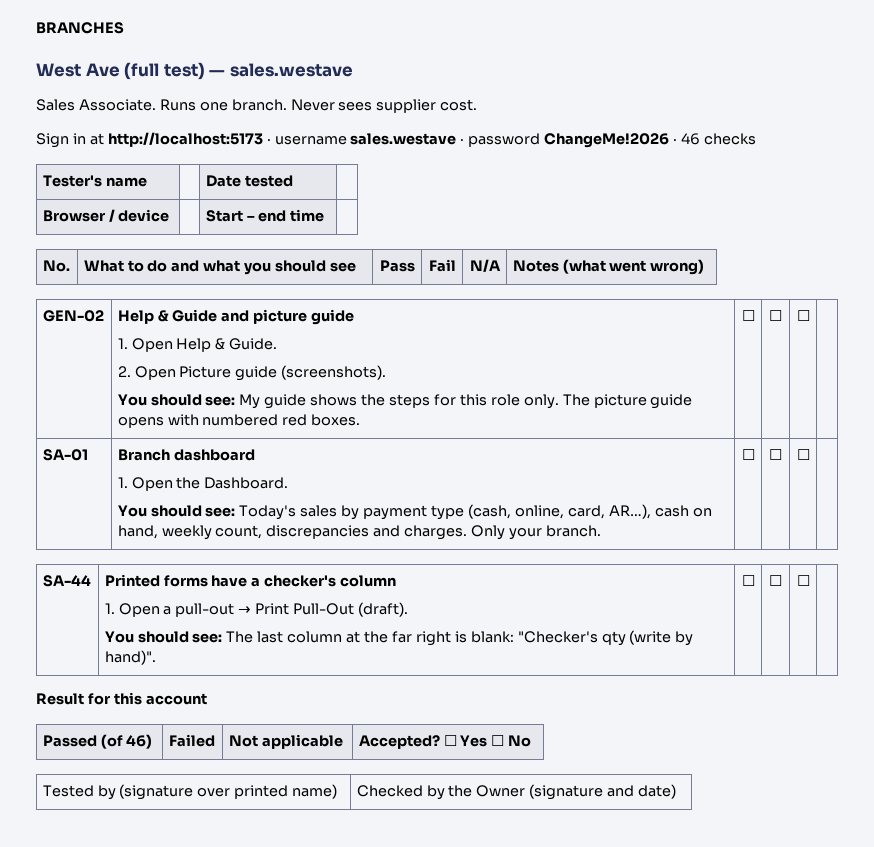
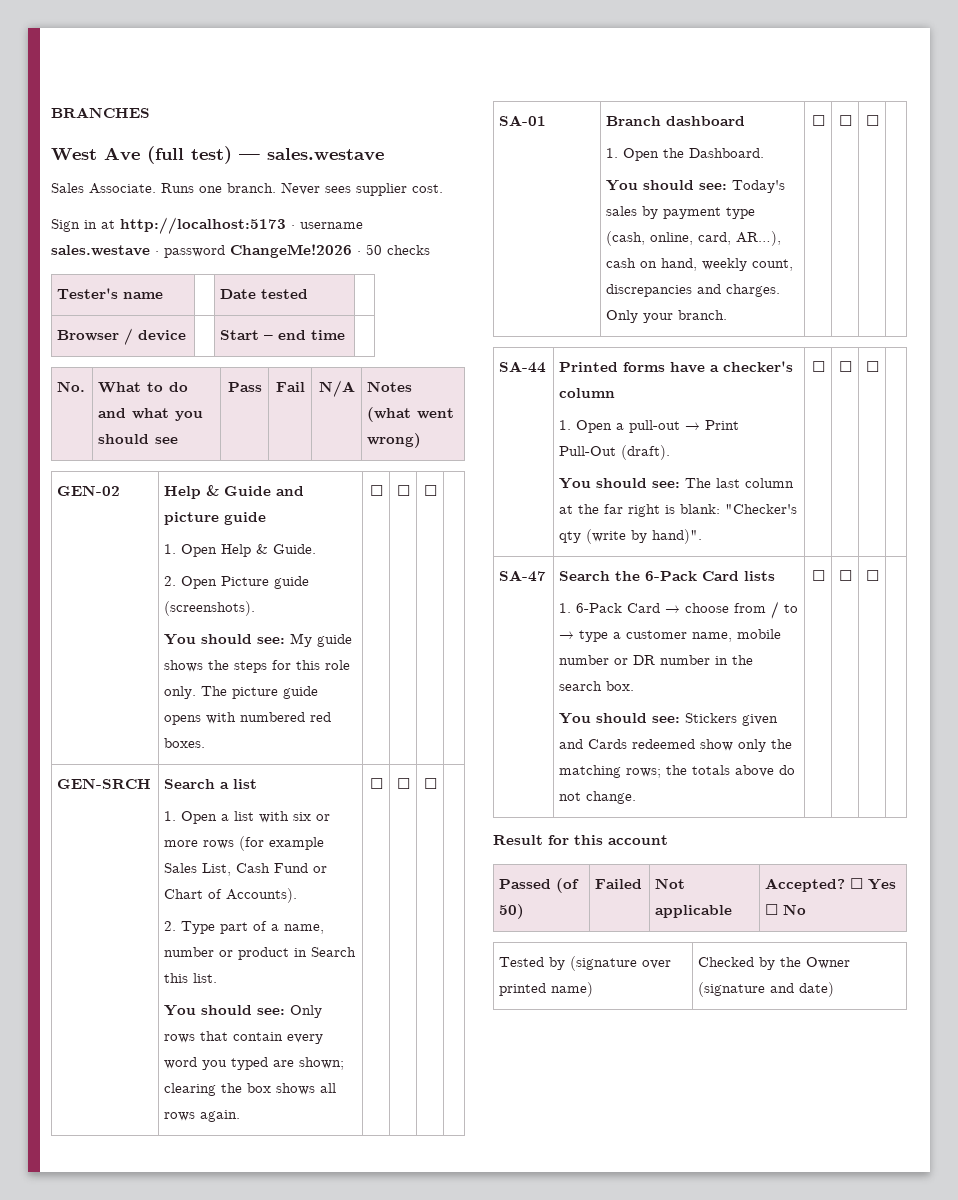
- Sign in at http://localhost:5173 · username sales.westave · password ChangeMe!2026 · 46 checks
+ Sign in at http://localhost:5173 · username sales.westave · password ChangeMe!2026 · 50 checks
+ GEN-SRCH | Search a list
+ 1. Open a list with six or more rows (for example Sales List, Cash Fund or Chart of Accounts).
+ 2. Type part of a name, number or product in Search this list.
+ You should see: Only rows that contain every word you typed are shown; clearing the box shows all rows again. | ☐ | ☐ | ☐
+ SA-47 | Search the 6-Pack Card lists
+ 1. 6-Pack Card → choose from / to → type a customer name, mobile number or DR number in the search box.
+ You should see: Stickers given and Cards redeemed show only the matching rows; the totals above do not change. | ☐ | ☐ | ☐
- Passed (of 46) | Failed | Not applicable | Accepted? ☐ Yes ☐ No
+ Passed (of 50) | Failed | Not applicable | Accepted? ☐ Yes ☐ No

